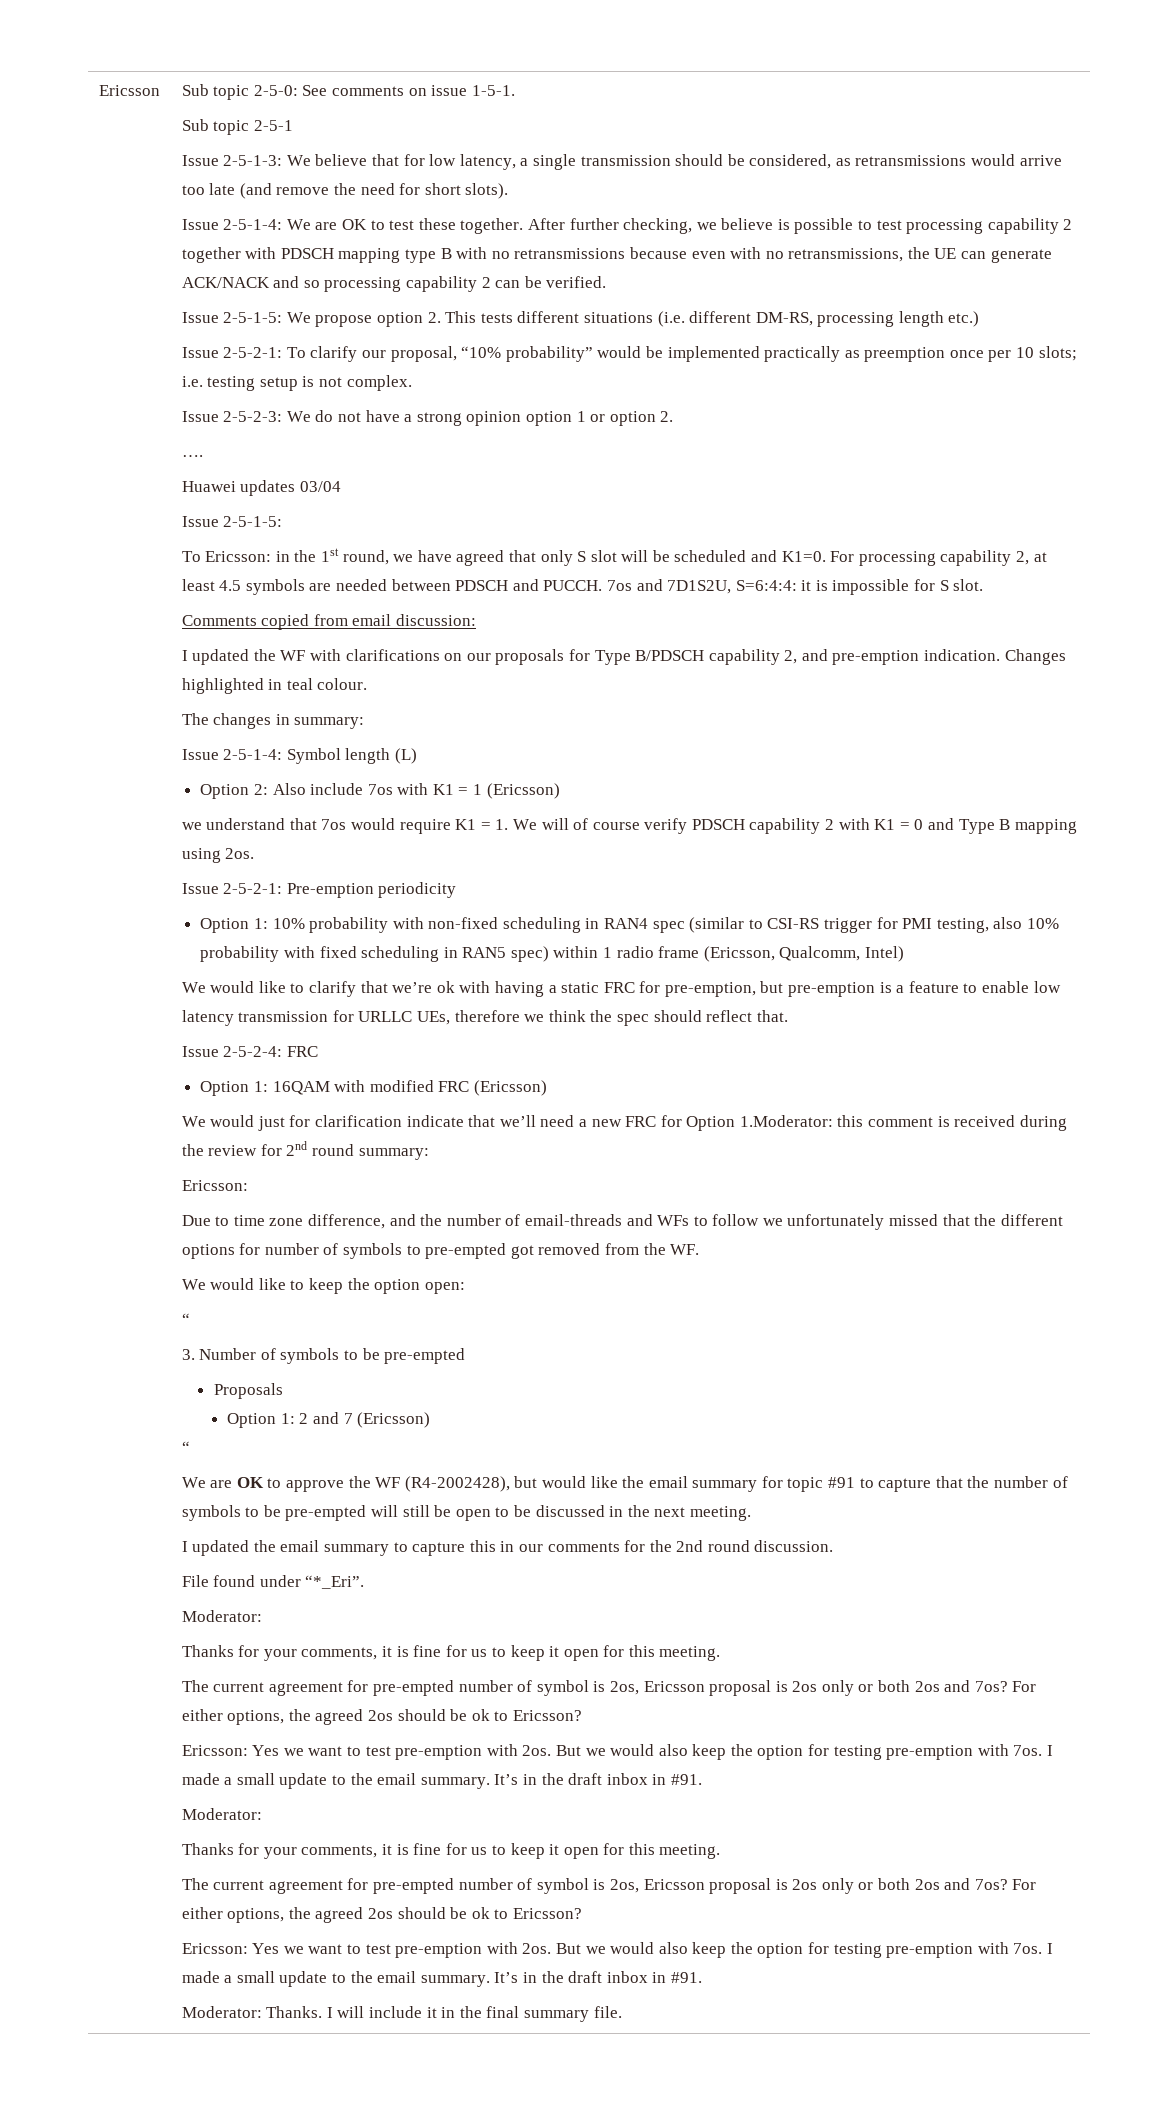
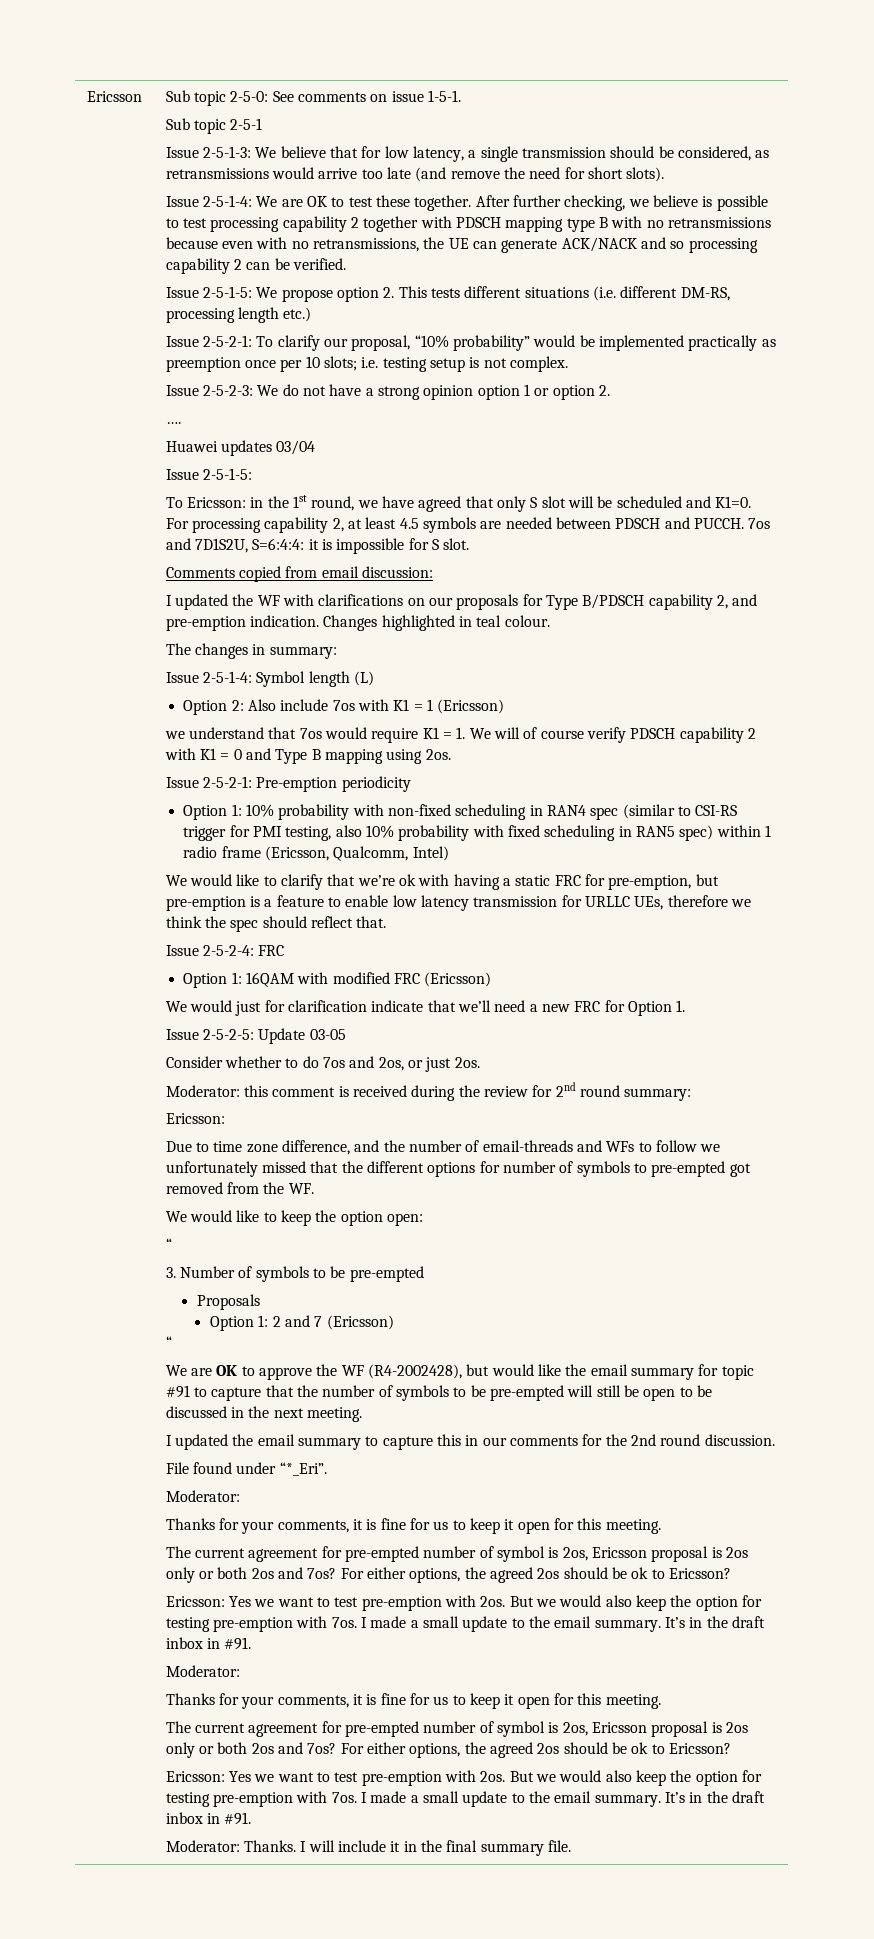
- We would just for clarification indicate that we’ll need a new FRC for Option 1.Moderator: this comment is received during the review for 2nd round summary:
+ We would just for clarification indicate that we’ll need a new FRC for Option 1.
+ Issue 2-5-2-5: Update 03-05
+ Consider whether to do 7os and 2os, or just 2os.
+ Moderator: this comment is received during the review for 2nd round summary:

